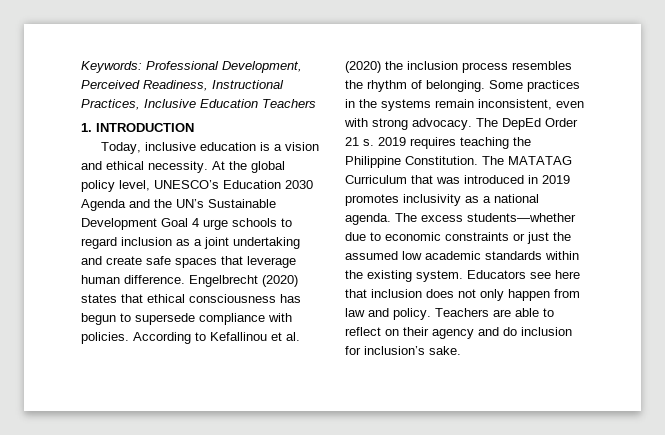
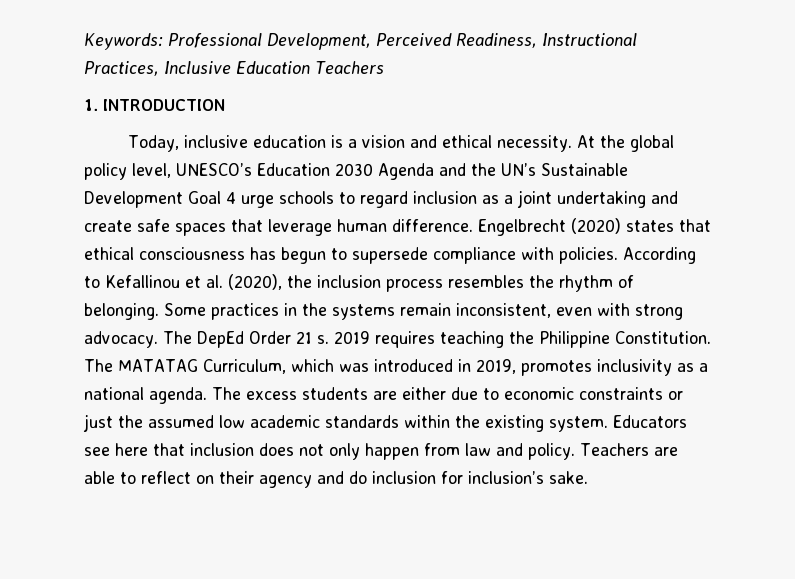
- According to Kefallinou et al. (2020) the inclusion process resembles the rhythm of belonging.
+ According to Kefallinou et al. (2020), the inclusion process resembles the rhythm of belonging.
- The MATATAG Curriculum that was introduced in 2019 promotes inclusivity as a national agenda.
+ The MATATAG Curriculum, which was introduced in 2019, promotes inclusivity as a national agenda.
- The excess students—whether due to economic constraints or just the assumed low academic standards within the existing system.
+ The excess students are either due to economic constraints or just the assumed low academic standards within the existing system.

